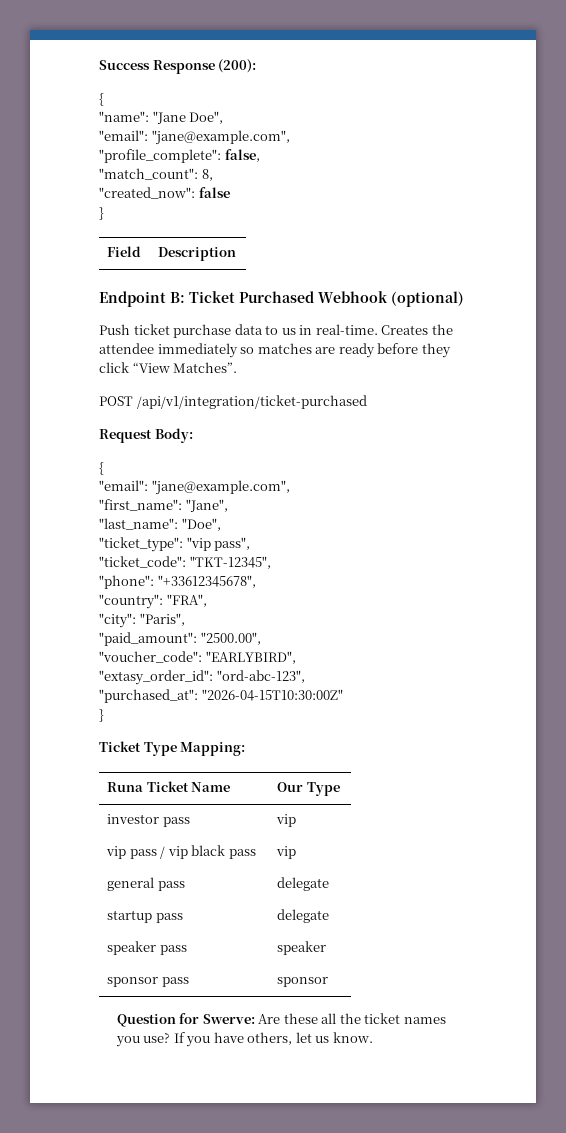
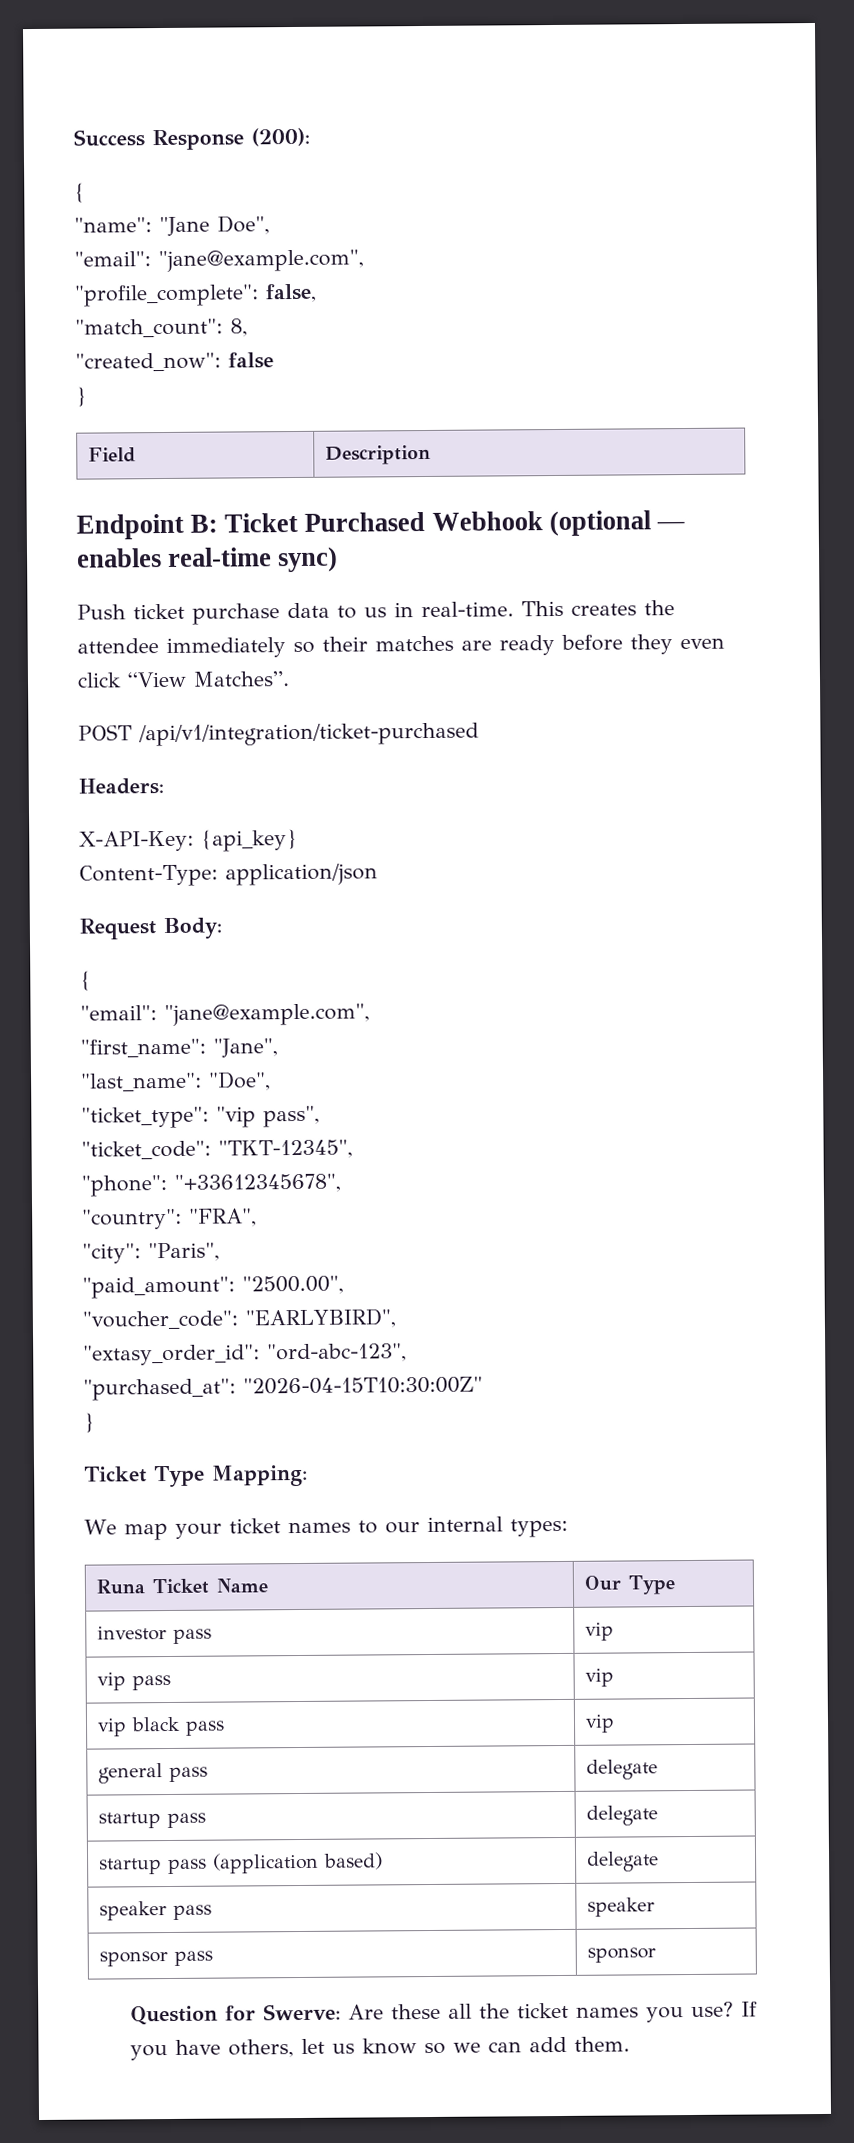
- Endpoint B: Ticket Purchased Webhook (optional)
+ Endpoint B: Ticket Purchased Webhook (optional — enables real-time sync)
- Creates the attendee immediately so matches are ready before they click “View Matches”.
+ This creates the attendee immediately so their matches are ready before they even click “View Matches”.
+ Headers:
+ X-API-Key: {api_key}
+ Content-Type: application/json
+ We map your ticket names to our internal types:
- vip pass / vip black pass | vip
+ vip pass | vip
+ vip black pass | vip
+ startup pass (application based) | delegate
- If you have others, let us know.
+ If you have others, let us know so we can add them.

